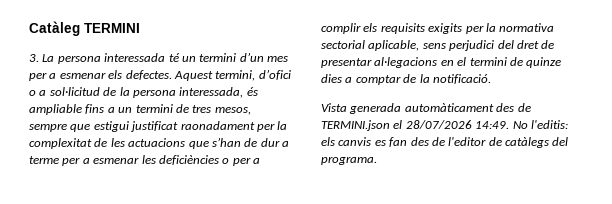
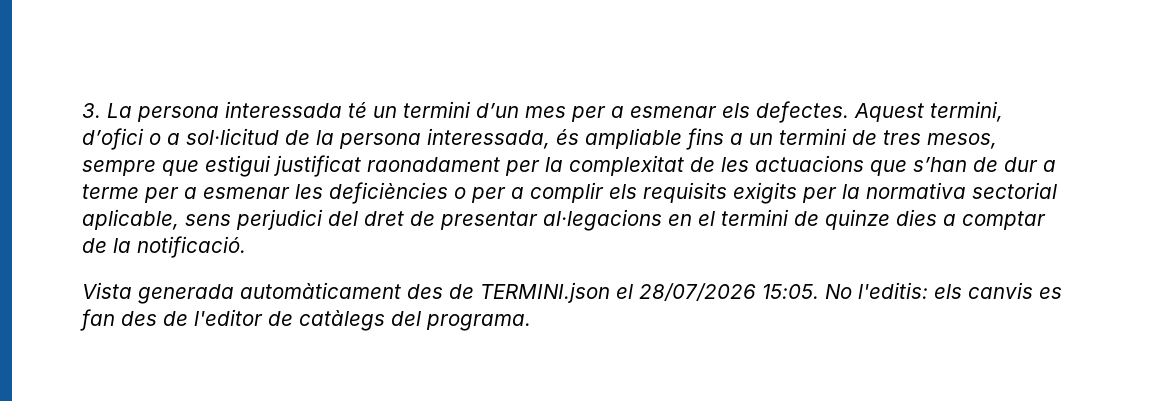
- Catàleg TERMINI
- Vista generada automàticament des de TERMINI.json el 28/07/2026 14:49.
+ Vista generada automàticament des de TERMINI.json el 28/07/2026 15:05.

